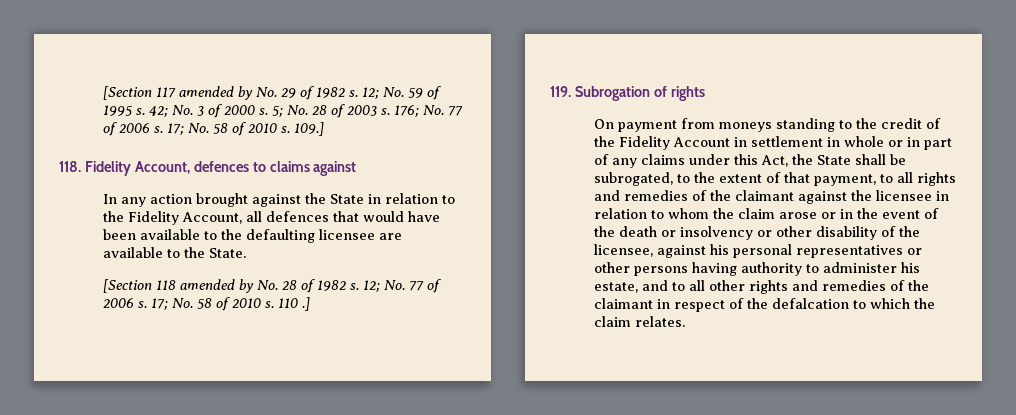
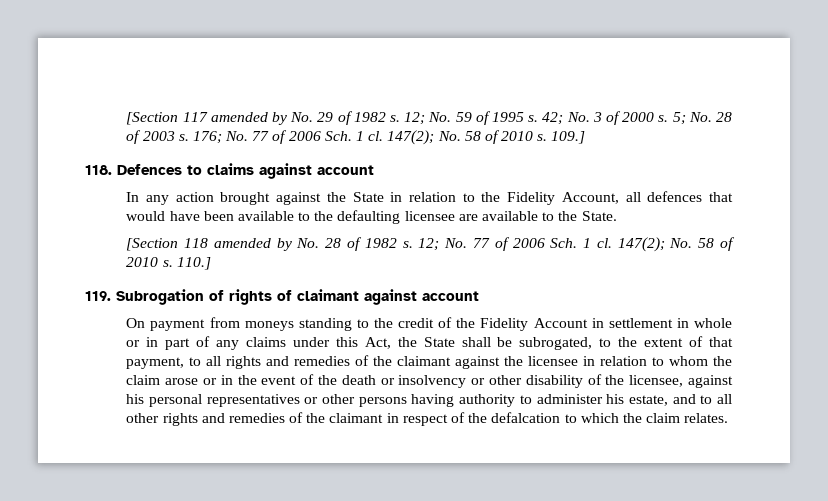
- 176; No. 77 of 2006 s. 17; No. 58 of 2010 s.
+ 176; No. 77 of 2006 Sch. 1 cl. 147(2); No. 58 of 2010 s.
- 118. Fidelity Account, defences to claims against
+ 118. Defences to claims against account
- 12; No. 77 of 2006 s. 17; No. 58 of 2010 s. 110 .]
+ 12; No. 77 of 2006 Sch. 1 cl. 147(2); No. 58 of 2010 s. 110.]
- 119. Subrogation of rights
+ 119. Subrogation of rights of claimant against account

